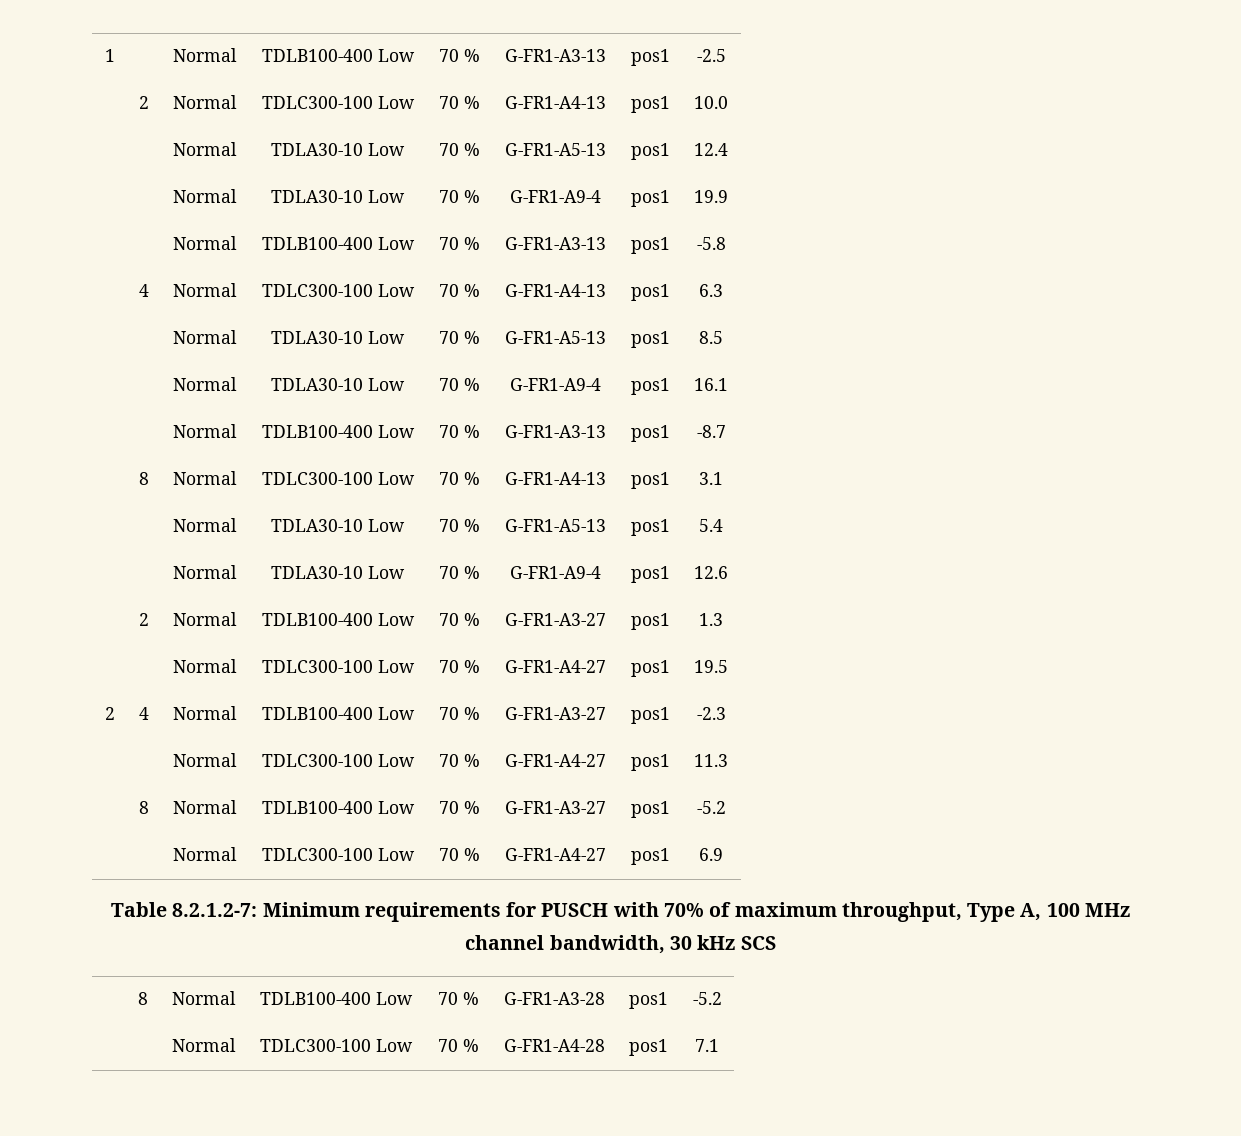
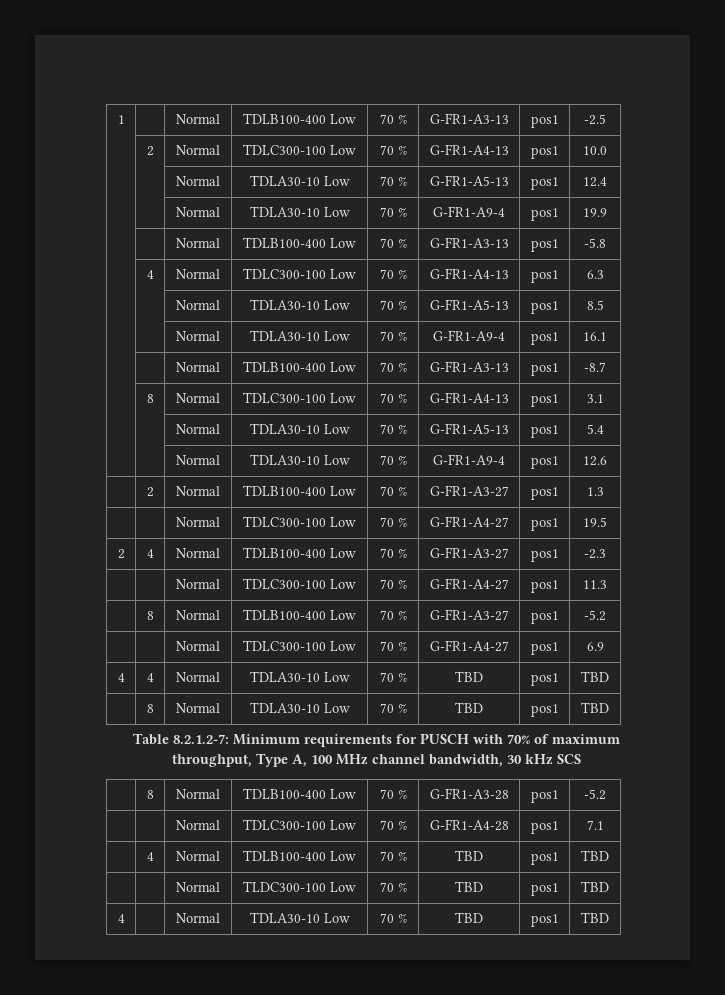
+ 4 | 4 | Normal | TDLA30-10 Low | 70 % | TBD | pos1 | TBD
+ | 8 | Normal | TDLA30-10 Low | 70 % | TBD | pos1 | TBD
+ | 4 | Normal | TDLB100-400 Low | 70 % | TBD | pos1 | TBD
+ | | Normal | TLDC300-100 Low | 70 % | TBD | pos1 | TBD
+ 4 | | Normal | TDLA30-10 Low | 70 % | TBD | pos1 | TBD

